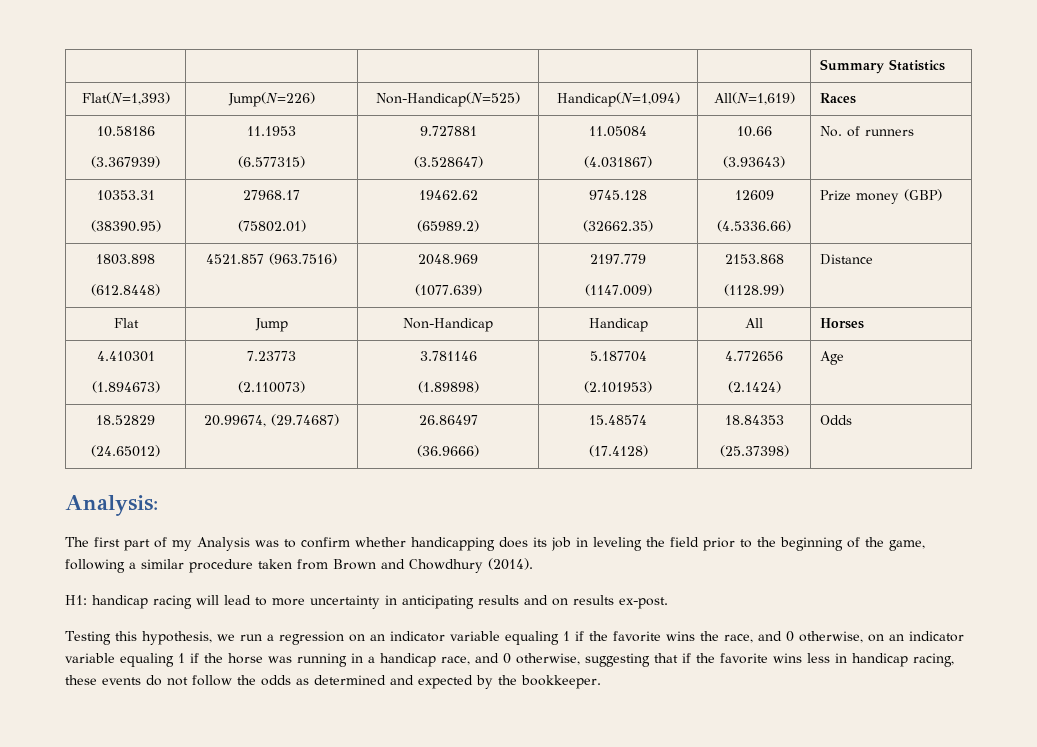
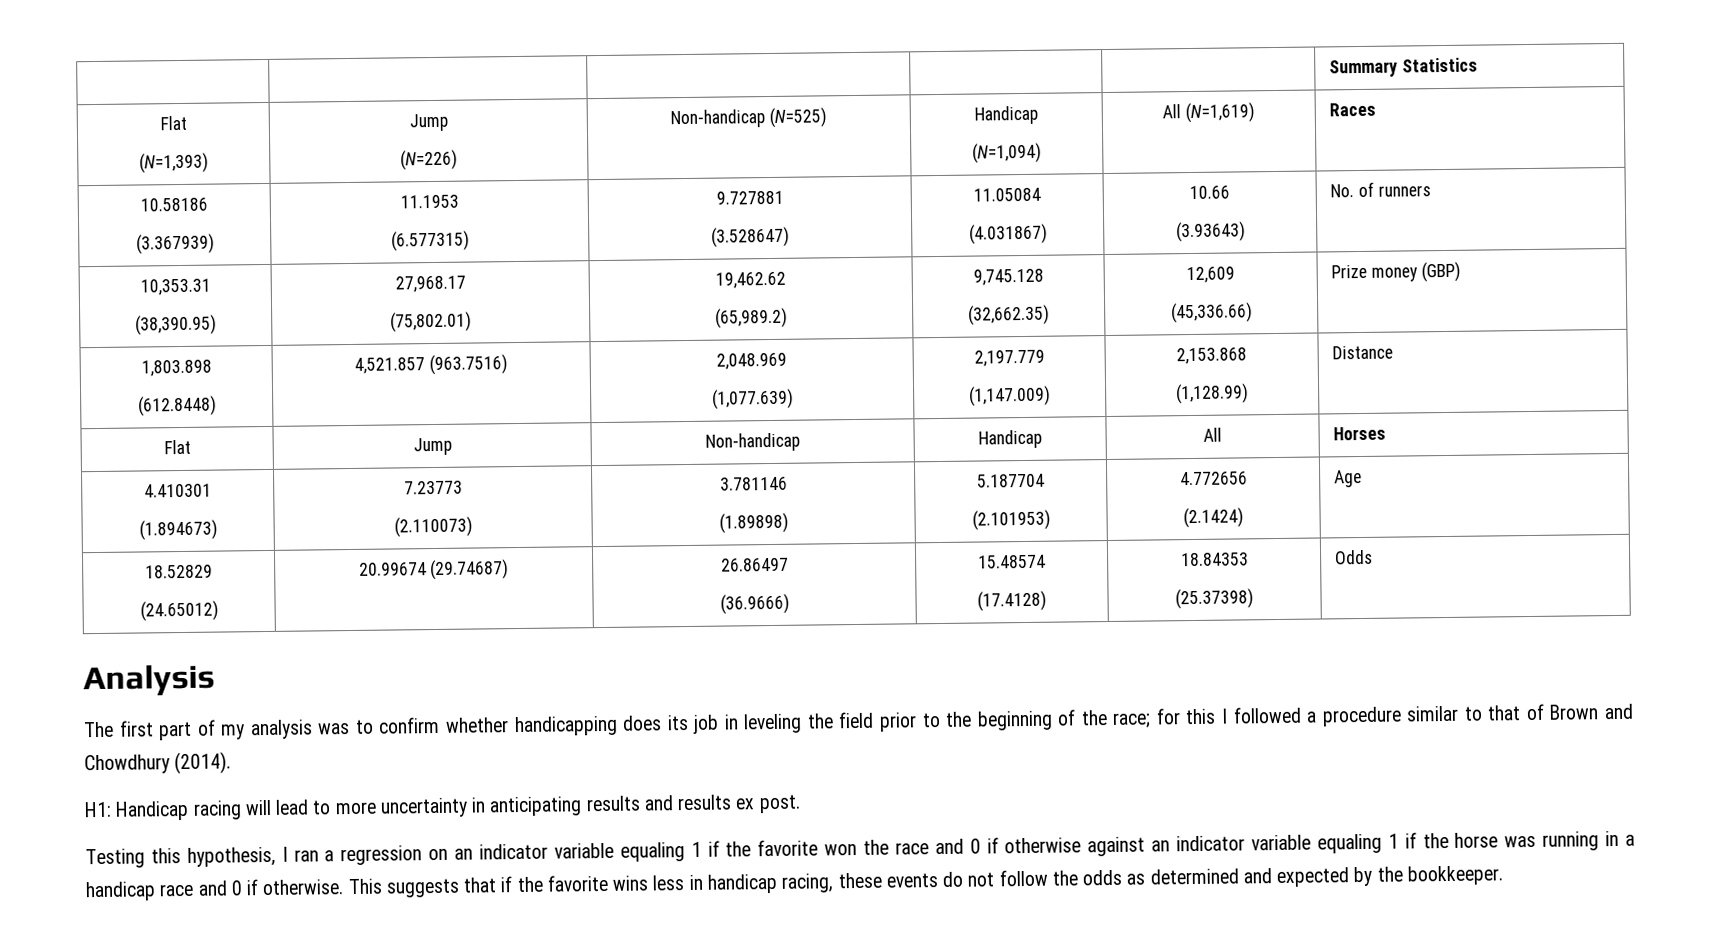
  | | | | | Summary Statistics
- Flat(N=1,393) | Jump(N=226) | Non-Handicap(N=525) | Handicap(N=1,094) | All(N=1,619) | Races
+ Flat
+ (N=1,393) | Jump
+ (N=226) | Non-handicap (N=525) | Handicap
+ (N=1,094) | All (N=1,619) | Races
- 10353.31
- (38390.95) | 27968.17
- (75802.01) | 19462.62
- (65989.2) | 9745.128
- (32662.35) | 12609
- (4.5336.66) | Prize money (GBP)
+ 10,353.31
+ (38,390.95) | 27,968.17
+ (75,802.01) | 19,462.62
+ (65,989.2) | 9,745.128
+ (32,662.35) | 12,609
+ (45,336.66) | Prize money (GBP)
- 1803.898
- (612.8448) | 4521.857 (963.7516) | 2048.969
- (1077.639) | 2197.779
- (1147.009) | 2153.868
- (1128.99) | Distance
+ 1,803.898
+ (612.8448) | 4,521.857 (963.7516) | 2,048.969
+ (1,077.639) | 2,197.779
+ (1,147.009) | 2,153.868
+ (1,128.99) | Distance
- Flat | Jump | Non-Handicap | Handicap | All | Horses
+ Flat | Jump | Non-handicap | Handicap | All | Horses
  18.52829
- (24.65012) | 20.99674, (29.74687) | 26.86497
+ (24.65012) | 20.99674 (29.74687) | 26.86497
- Analysis:
+ Analysis
- The first part of my Analysis was to confirm whether handicapping does its job in leveling the field prior to the beginning of the game, following a similar procedure taken from Brown and Chowdhury (2014).
+ The first part of my analysis was to confirm whether handicapping does its job in leveling the field prior to the beginning of the race; for this I followed a procedure similar to that of Brown and Chowdhury (2014).
- H1: handicap racing will lead to more uncertainty in anticipating results and on results ex-post.
+ H1: Handicap racing will lead to more uncertainty in anticipating results and results ex post.
- Testing this hypothesis, we run a regression on an indicator variable equaling 1 if the favorite wins the race, and 0 otherwise, on an indicator variable equaling 1 if the horse was running in a handicap race, and 0 otherwise, suggesting that if the favorite wins less in handicap racing, these events do not follow the odds as determined and expected by the bookkeeper.
+ Testing this hypothesis, I ran a regression on an indicator variable equaling 1 if the favorite won the race and 0 if otherwise against an indicator variable equaling 1 if the horse was running in a handicap race and 0 if otherwise. This suggests that if the favorite wins less in handicap racing, these events do not follow the odds as determined and expected by the bookkeeper.

